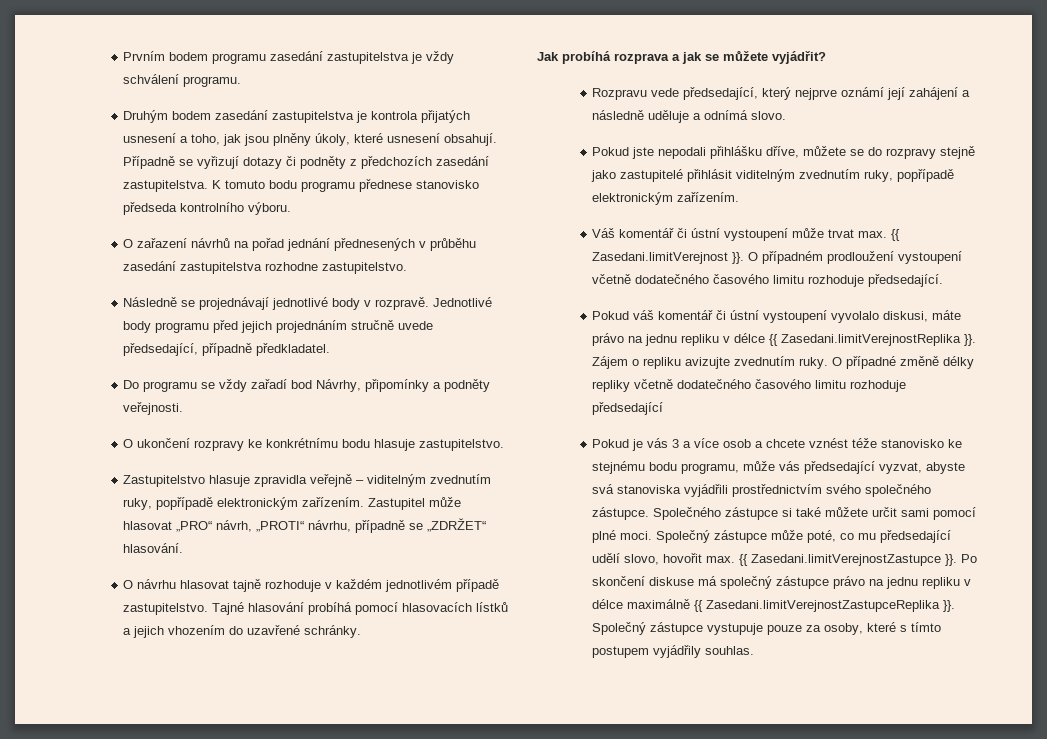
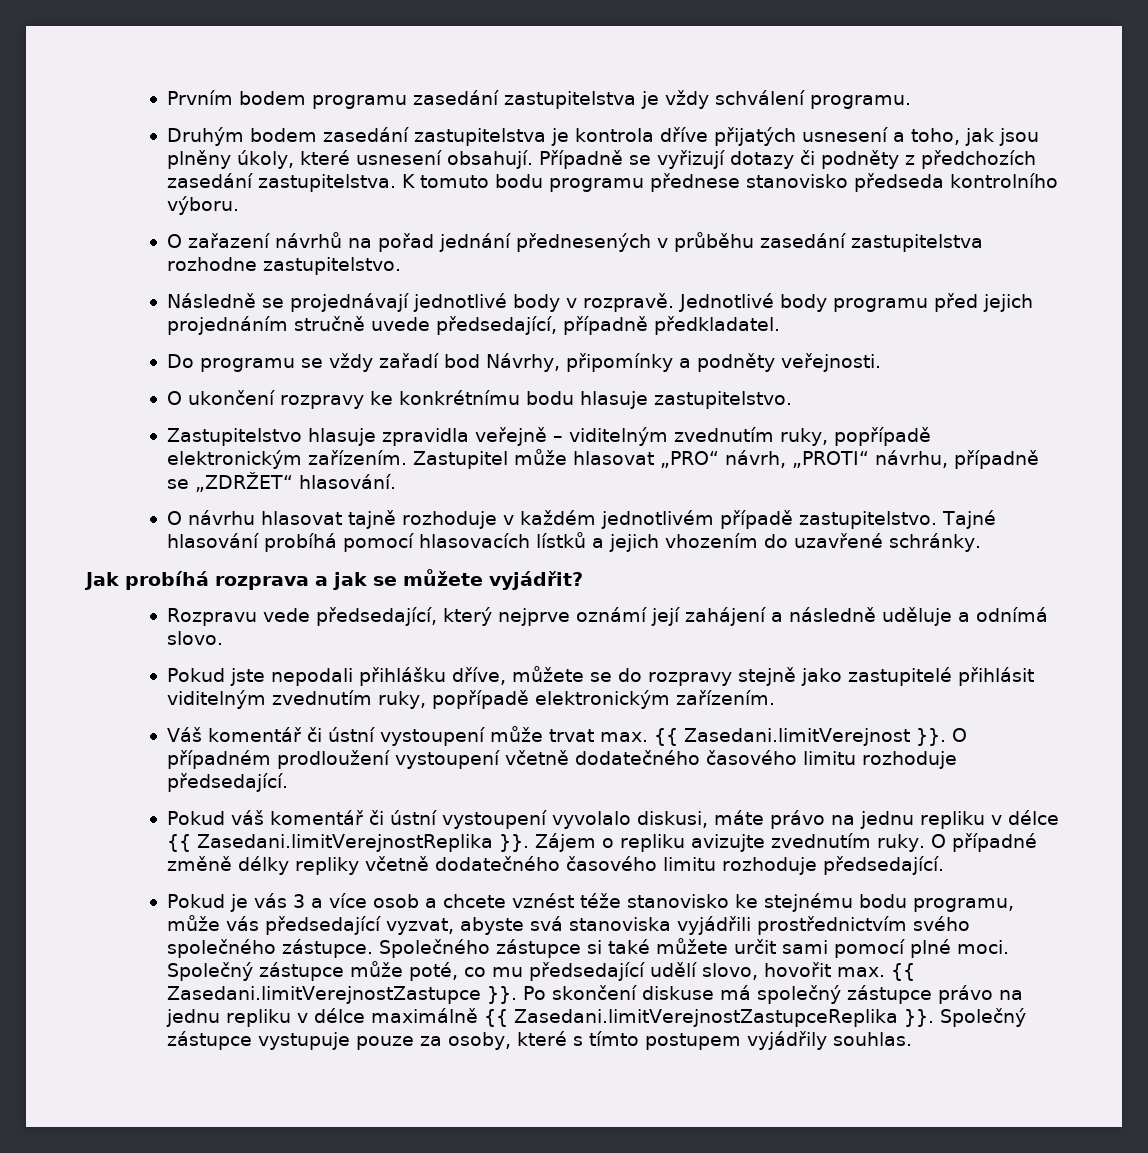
- Druhým bodem zasedání zastupitelstva je kontrola přijatých usnesení a toho, jak jsou plněny úkoly, které usnesení obsahují.
+ Druhým bodem zasedání zastupitelstva je kontrola dříve přijatých usnesení a toho, jak jsou plněny úkoly, které usnesení obsahují.
- O případné změně délky repliky včetně dodatečného časového limitu rozhoduje předsedající
+ O případné změně délky repliky včetně dodatečného časového limitu rozhoduje předsedající.

